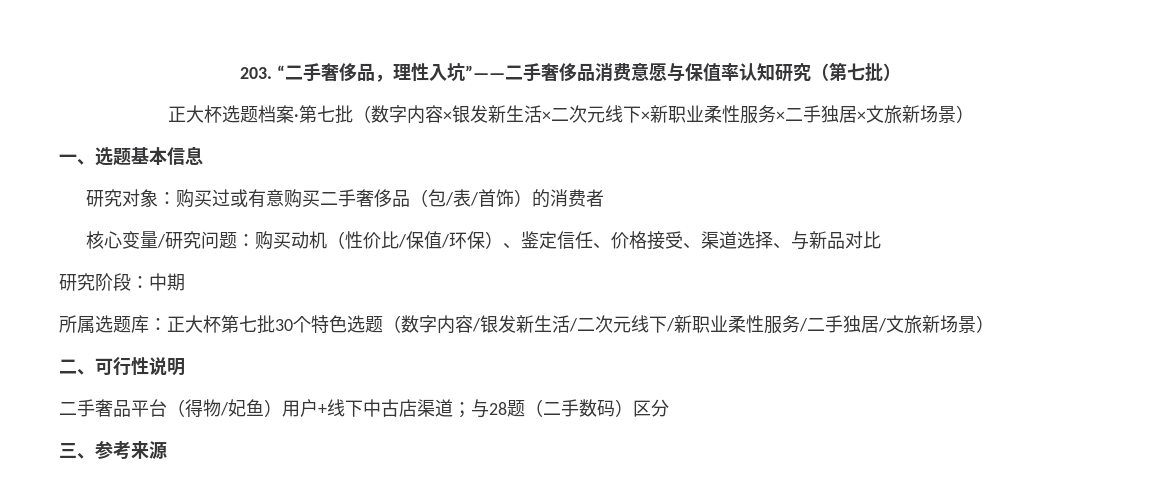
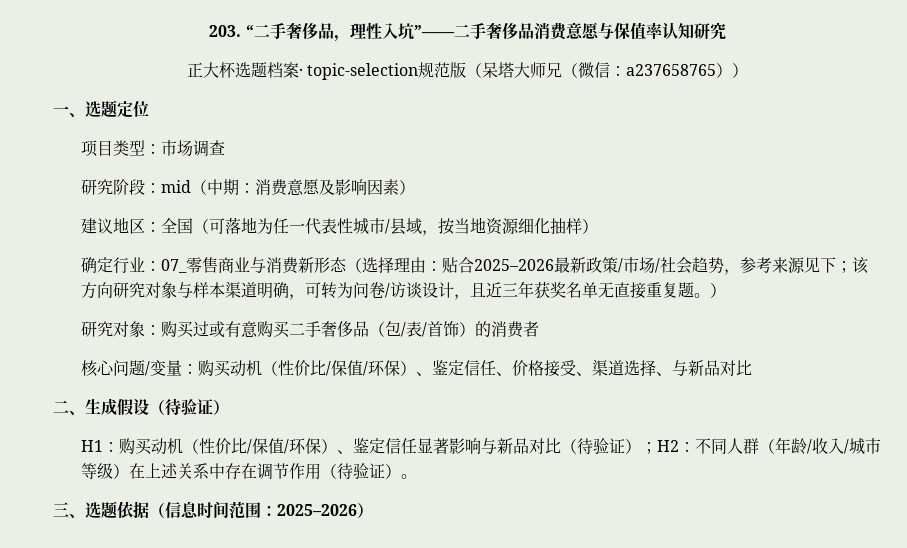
- 203. “二手奢侈品，理性入坑”——二手奢侈品消费意愿与保值率认知研究（第七批）
+ 203. “二手奢侈品，理性入坑”——二手奢侈品消费意愿与保值率认知研究
- 正大杯选题档案·第七批（数字内容×银发新生活×二次元线下×新职业柔性服务×二手独居×文旅新场景）
- 一、选题基本信息
+ 正大杯选题档案· topic-selection规范版（呆塔大师兄（微信：a237658765））
+ 一、选题定位
+ 项目类型：市场调查
+ 研究阶段：mid（中期：消费意愿及影响因素）
+ 建议地区：全国（可落地为任一代表性城市/县域，按当地资源细化抽样）
+ 确定行业：07_零售商业与消费新形态（选择理由：贴合2025–2026最新政策/市场/社会趋势，参考来源见下；该方向研究对象与样本渠道明确，可转为问卷/访谈设计，且近三年获奖名单无直接重复题。）
- 核心变量/研究问题：购买动机（性价比/保值/环保）、鉴定信任、价格接受、渠道选择、与新品对比
+ 核心问题/变量：购买动机（性价比/保值/环保）、鉴定信任、价格接受、渠道选择、与新品对比
- 研究阶段：中期
- 所属选题库：正大杯第七批30个特色选题（数字内容/银发新生活/二次元线下/新职业柔性服务/二手独居/文旅新场景）
- 二、可行性说明
- 二手奢品平台（得物/妃鱼）用户+线下中古店渠道；与28题（二手数码）区分
- 三、参考来源
+ 二、生成假设（待验证）
+ H1：购买动机（性价比/保值/环保）、鉴定信任显著影响与新品对比（待验证）；H2：不同人群（年龄/收入/城市等级）在上述关系中存在调节作用（待验证）。
+ 三、选题依据（信息时间范围：2025–2026）

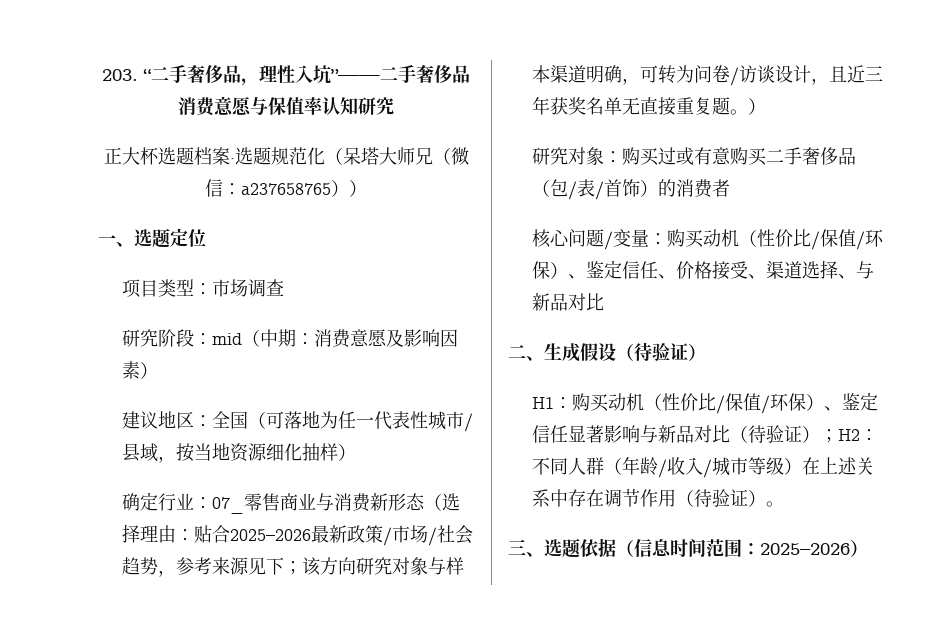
- 正大杯选题档案· topic-selection规范版（呆塔大师兄（微信：a237658765））
+ 正大杯选题档案·选题规范化（呆塔大师兄（微信：a237658765））

